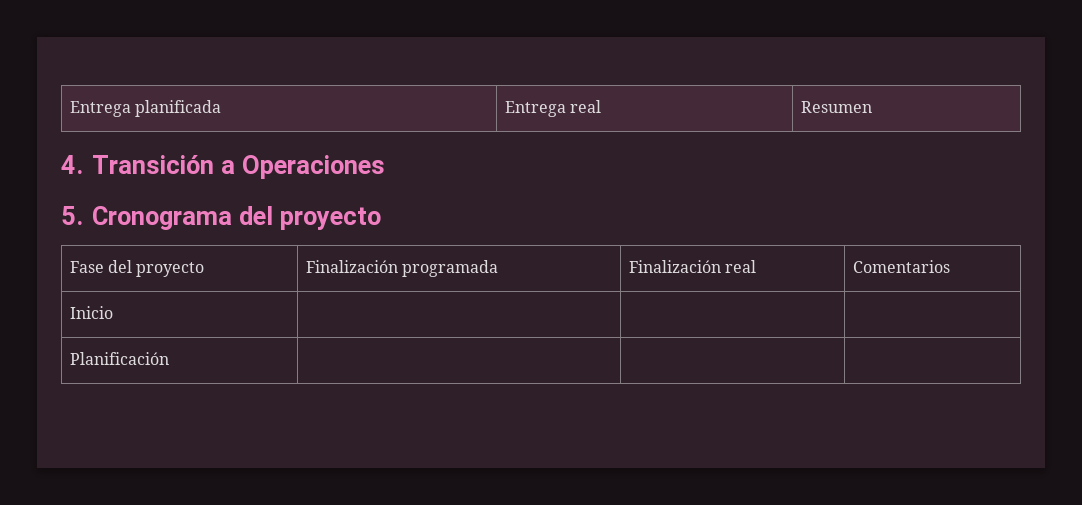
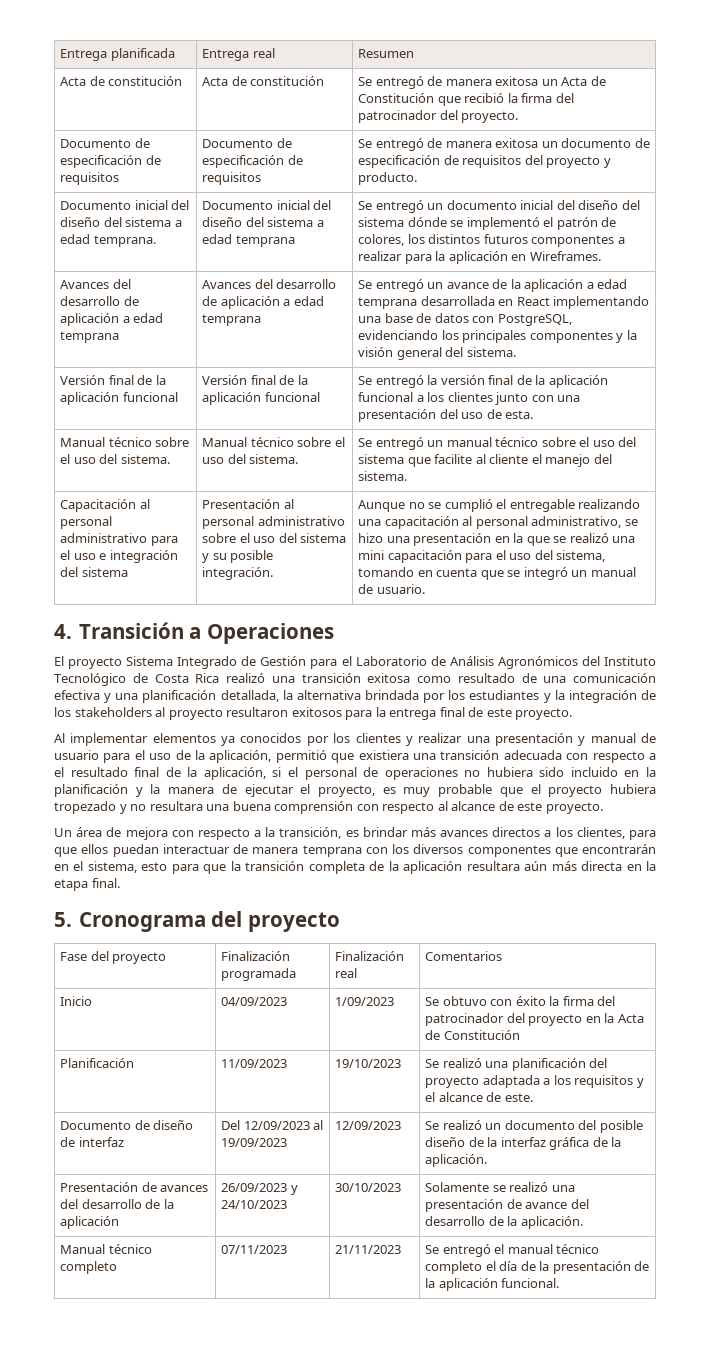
+ Acta de constitución | Acta de constitución | Se entregó de manera exitosa un Acta de Constitución que recibió la firma del patrocinador del proyecto.
+ Documento de especificación de requisitos | Documento de especificación de requisitos | Se entregó de manera exitosa un documento de especificación de requisitos del proyecto y producto.
+ Documento inicial del diseño del sistema a edad temprana. | Documento inicial del diseño del sistema a edad temprana | Se entregó un documento inicial del diseño del sistema dónde se implementó el patrón de colores, los distintos futuros componentes a realizar para la aplicación en Wireframes.
+ Avances del desarrollo de aplicación a edad temprana | Avances del desarrollo de aplicación a edad temprana | Se entregó un avance de la aplicación a edad temprana desarrollada en React implementando una base de datos con PostgreSQL, evidenciando los principales componentes y la visión general del sistema.
+ Versión final de la aplicación funcional | Versión final de la aplicación funcional | Se entregó la versión final de la aplicación funcional a los clientes junto con una presentación del uso de esta.
+ Manual técnico sobre el uso del sistema. | Manual técnico sobre el uso del sistema. | Se entregó un manual técnico sobre el uso del sistema que facilite al cliente el manejo del sistema.
+ Capacitación al personal administrativo para el uso e integración del sistema | Presentación al personal administrativo sobre el uso del sistema y su posible integración. | Aunque no se cumplió el entregable realizando una capacitación al personal administrativo, se hizo una presentación en la que se realizó una mini capacitación para el uso del sistema, tomando en cuenta que se integró un manual de usuario.
  4. Transición a Operaciones
+ El proyecto Sistema Integrado de Gestión para el Laboratorio de Análisis Agronómicos del Instituto Tecnológico de Costa Rica realizó una transición exitosa como resultado de una comunicación efectiva y una planificación detallada, la alternativa brindada por los estudiantes y la integración de los stakeholders al proyecto resultaron exitosos para la entrega final de este proyecto.
+ Al implementar elementos ya conocidos por los clientes y realizar una presentación y manual de usuario para el uso de la aplicación, permitió que existiera una transición adecuada con respecto a el resultado final de la aplicación, si el personal de operaciones no hubiera sido incluido en la planificación y la manera de ejecutar el proyecto, es muy probable que el proyecto hubiera tropezado y no resultara una buena comprensión con respecto al alcance de este proyecto.
+ Un área de mejora con respecto a la transición, es brindar más avances directos a los clientes, para que ellos puedan interactuar de manera temprana con los diversos componentes que encontrarán en el sistema, esto para que la transición completa de la aplicación resultara aún más directa en la etapa final.
- Inicio | | |
- Planificación | | |
+ Inicio | 04/09/2023 | 1/09/2023 | Se obtuvo con éxito la firma del patrocinador del proyecto en la Acta de Constitución
+ Planificación | 11/09/2023 | 19/10/2023 | Se realizó una planificación del proyecto adaptada a los requisitos y el alcance de este.
+ Documento de diseño de interfaz | Del 12/09/2023 al 19/09/2023 | 12/09/2023 | Se realizó un documento del posible diseño de la interfaz gráfica de la aplicación.
+ Presentación de avances del desarrollo de la aplicación | 26/09/2023 y 24/10/2023 | 30/10/2023 | Solamente se realizó una presentación de avance del desarrollo de la aplicación.
+ Manual técnico completo | 07/11/2023 | 21/11/2023 | Se entregó el manual técnico completo el día de la presentación de la aplicación funcional.

